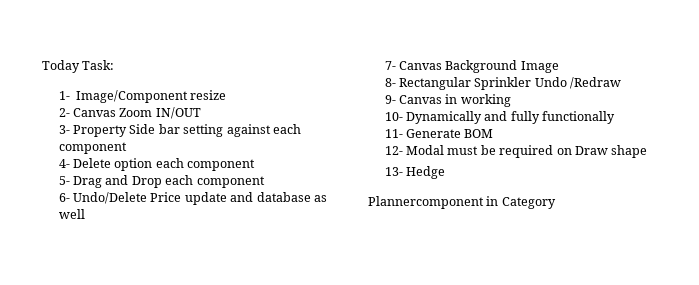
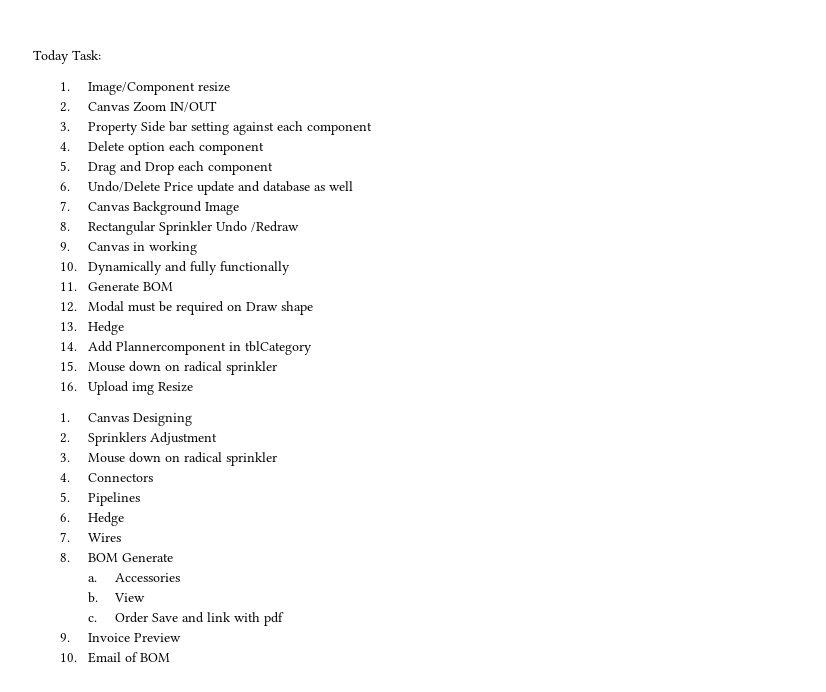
- 1- Image/Component resize
+ 1. Image/Component resize
- 2- Canvas Zoom IN/OUT
+ 2. Canvas Zoom IN/OUT
- 3- Property Side bar setting against each component
+ 3. Property Side bar setting against each component
- 4- Delete option each component
+ 4. Delete option each component
- 5- Drag and Drop each component
+ 5. Drag and Drop each component
- 6- Undo/Delete Price update and database as well
+ 6. Undo/Delete Price update and database as well
- 7- Canvas Background Image
+ 7. Canvas Background Image
- 8- Rectangular Sprinkler Undo /Redraw
+ 8. Rectangular Sprinkler Undo /Redraw
- 9- Canvas in working
+ 9. Canvas in working
- 10- Dynamically and fully functionally
+ 10. Dynamically and fully functionally
- 11- Generate BOM
+ 11. Generate BOM
- 12- Modal must be required on Draw shape
+ 12. Modal must be required on Draw shape
- 13- Hedge
- Plannercomponent in Category
+ 13. Hedge
+ 14. Add Plannercomponent in tblCategory
+ 15. Mouse down on radical sprinkler
+ 16. Upload img Resize
+ 1. Canvas Designing
+ 2. Sprinklers Adjustment
+ 3. Mouse down on radical sprinkler
+ 4. Connectors
+ 5. Pipelines
+ 6. Hedge
+ 7. Wires
+ 8. BOM Generate
+ a. Accessories
+ b. View
+ c. Order Save and link with pdf
+ 9. Invoice Preview
+ 10. Email of BOM

